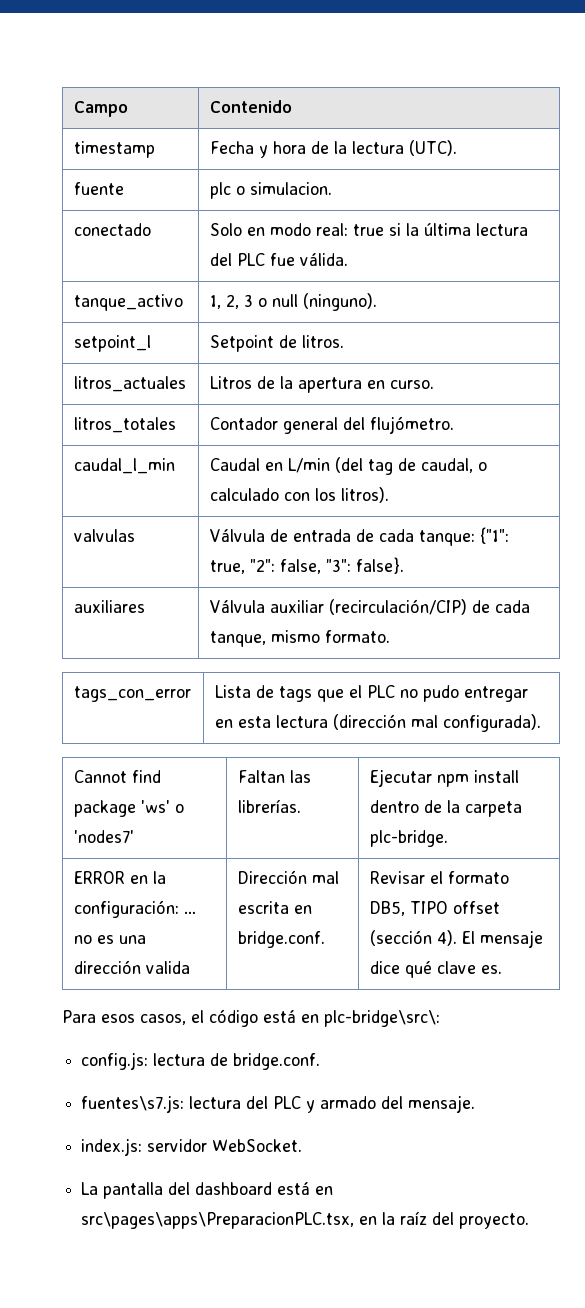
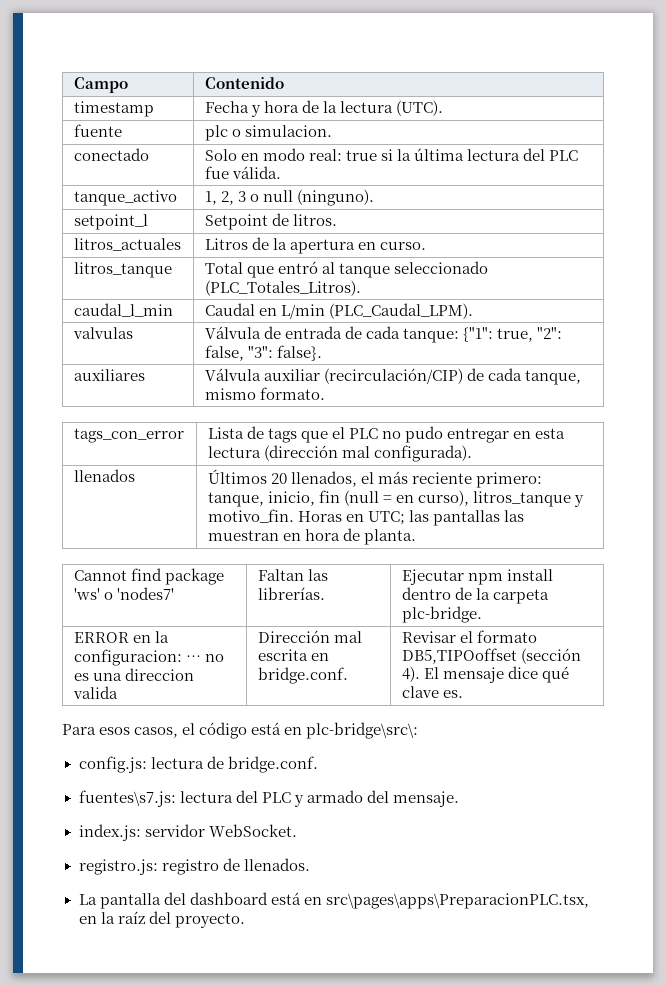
- litros_totales | Contador general del flujómetro.
- caudal_l_min | Caudal en L/min (del tag de caudal, o calculado con los litros).
+ litros_tanque | Total que entró al tanque seleccionado (PLC_Totales_Litros).
+ caudal_l_min | Caudal en L/min (PLC_Caudal_LPM).
+ llenados | Últimos 20 llenados, el más reciente primero: tanque, inicio, fin (null = en curso), litros_tanque y motivo_fin. Horas en UTC; las pantallas las muestran en hora de planta.
- ERROR en la configuración: … no es una dirección valida | Dirección mal escrita en bridge.conf. | Revisar el formato DB5, TIPO offset (sección 4). El mensaje dice qué clave es.
+ ERROR en la configuracion: … no es una direccion valida | Dirección mal escrita en bridge.conf. | Revisar el formato DB5,TIPOoffset (sección 4). El mensaje dice qué clave es.
+ registro.js: registro de llenados.

